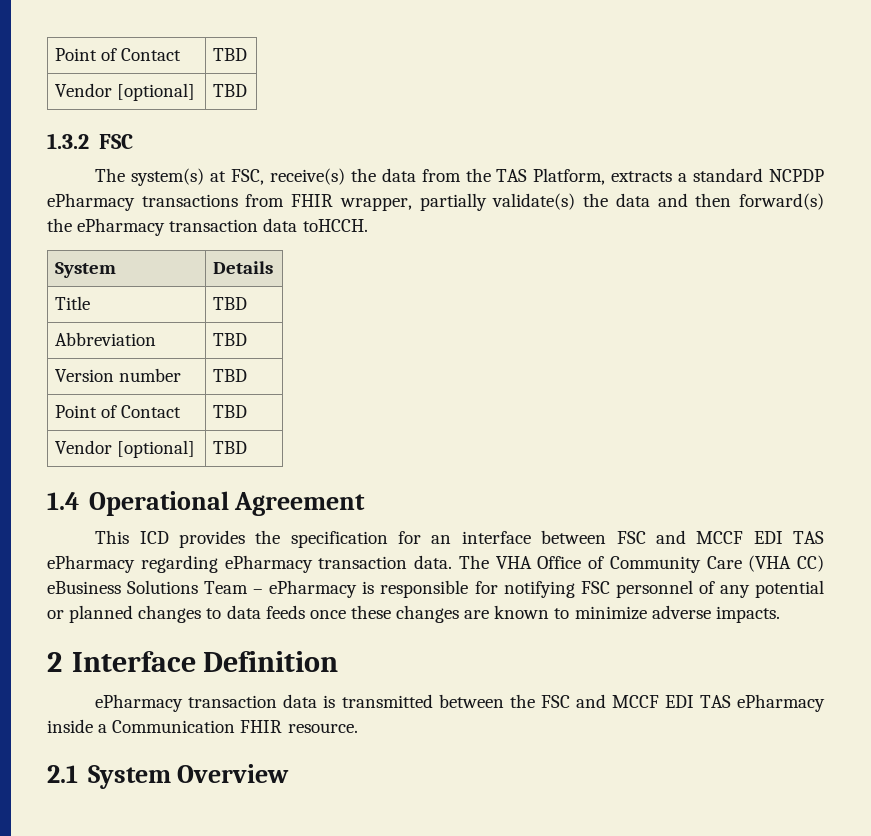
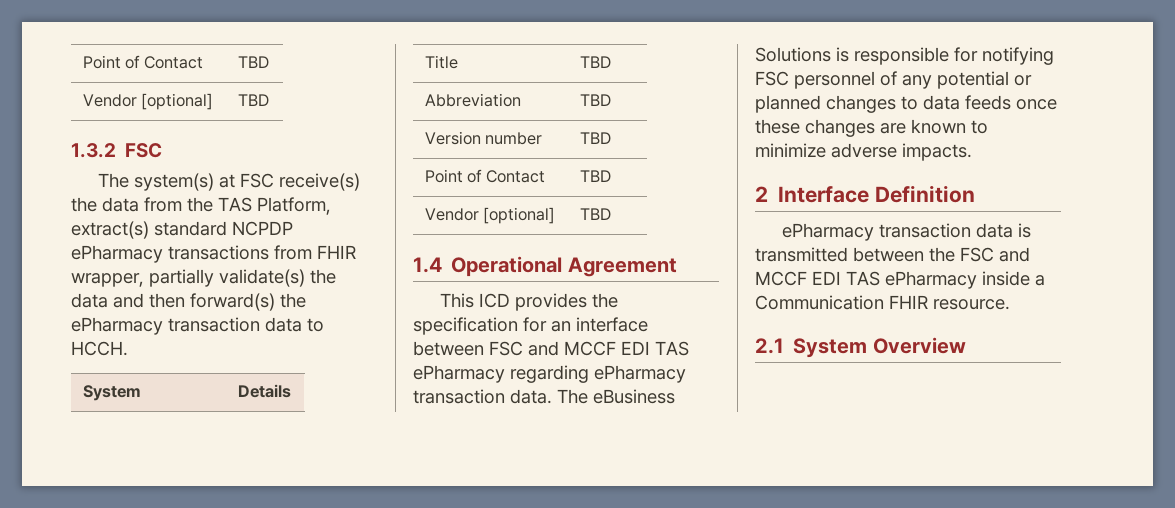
- The system(s) at FSC, receive(s) the data from the TAS Platform, extracts a standard NCPDP ePharmacy transactions from FHIR wrapper, partially validate(s) the data and then forward(s) the ePharmacy transaction data toHCCH.
+ The system(s) at FSC receive(s) the data from the TAS Platform, extract(s) standard NCPDP ePharmacy transactions from FHIR wrapper, partially validate(s) the data and then forward(s) the ePharmacy transaction data to HCCH.
- The VHA Office of Community Care (VHA CC) eBusiness Solutions Team – ePharmacy is responsible for notifying FSC personnel of any potential or planned changes to data feeds once these changes are known to minimize adverse impacts.
+ The eBusiness Solutions is responsible for notifying FSC personnel of any potential or planned changes to data feeds once these changes are known to minimize adverse impacts.

